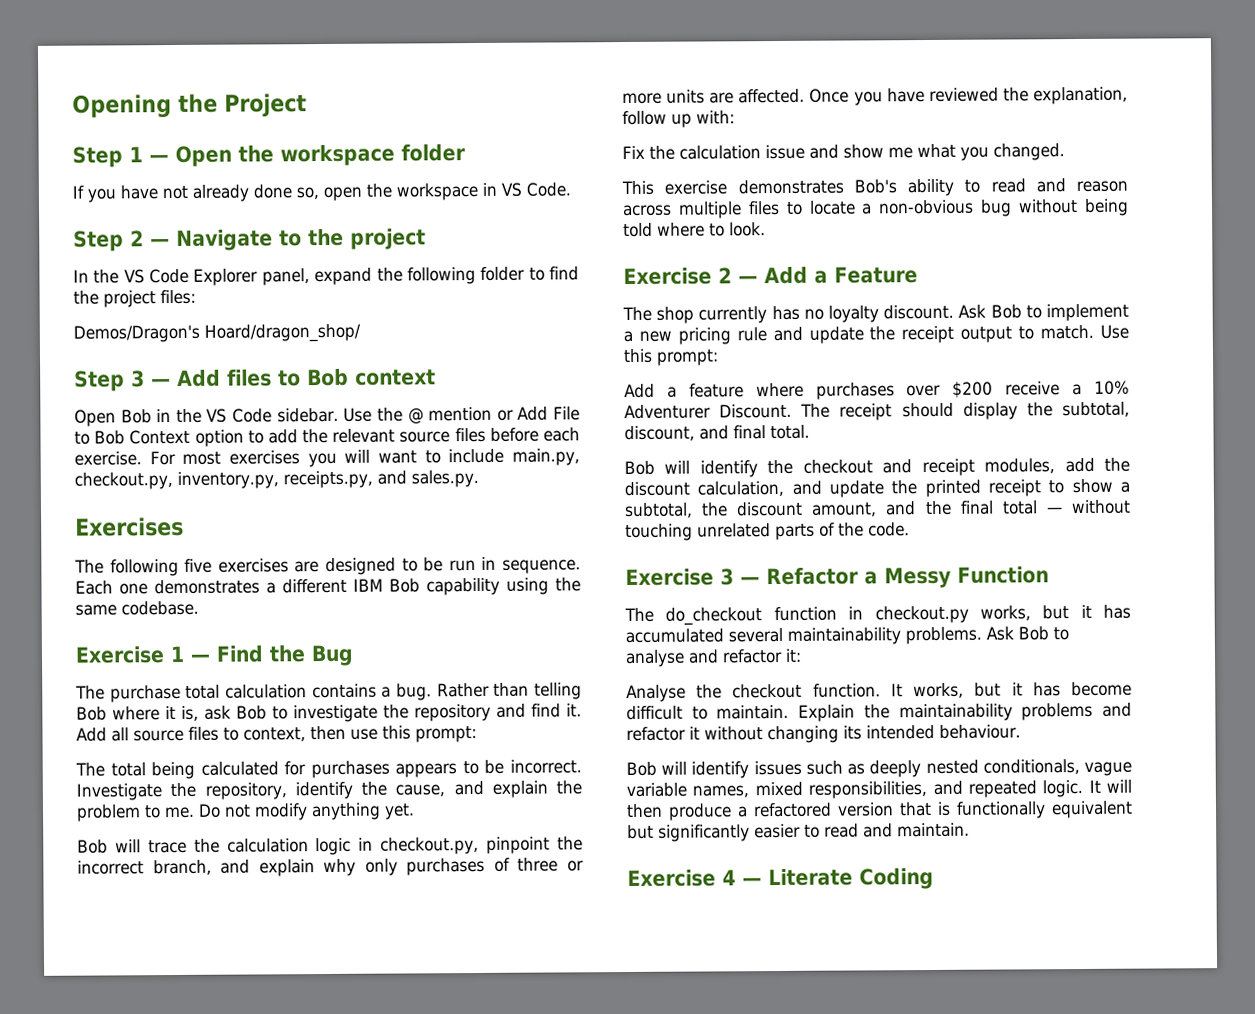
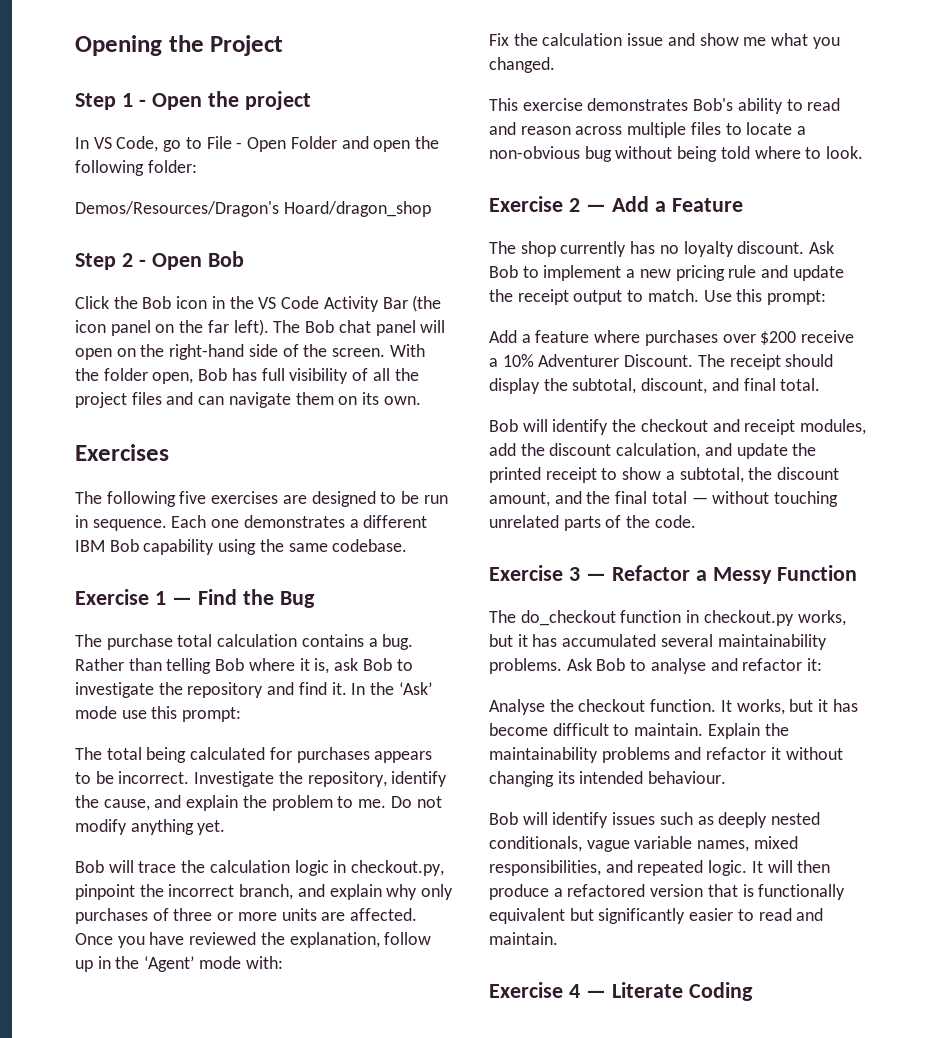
- Step 1 — Open the workspace folder
- If you have not already done so, open the workspace in VS Code.
- Step 2 — Navigate to the project
- In the VS Code Explorer panel, expand the following folder to find the project files:
- Demos/Dragon's Hoard/dragon_shop/
- Step 3 — Add files to Bob context
- Open Bob in the VS Code sidebar. Use the @ mention or Add File to Bob Context option to add the relevant source files before each exercise. For most exercises you will want to include main.py, checkout.py, inventory.py, receipts.py, and sales.py.
+ Step 1 - Open the project
+ In VS Code, go to File - Open Folder and open the following folder:
+ Demos/Resources/Dragon's Hoard/dragon_shop
+ Step 2 - Open Bob
+ Click the Bob icon in the VS Code Activity Bar (the icon panel on the far left). The Bob chat panel will open on the right-hand side of the screen. With the folder open, Bob has full visibility of all the project files and can navigate them on its own.
- Add all source files to context, then use this prompt:
+ In the ‘Ask’ mode use this prompt:
- Once you have reviewed the explanation, follow up with:
+ Once you have reviewed the explanation, follow up in the ‘Agent’ mode with:

